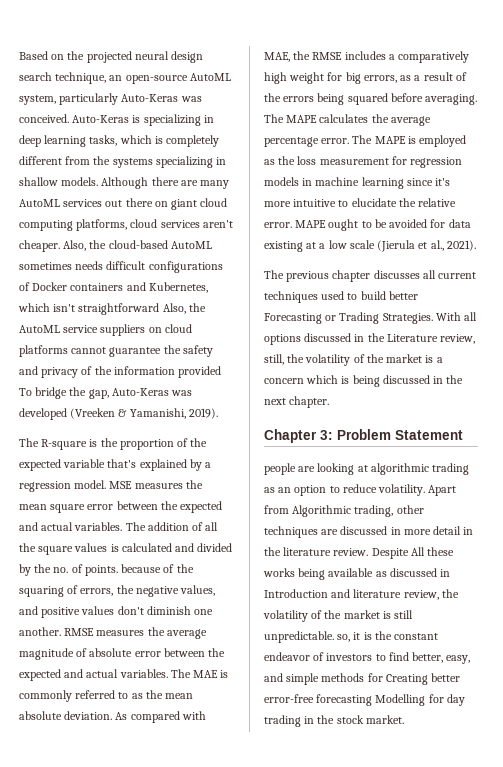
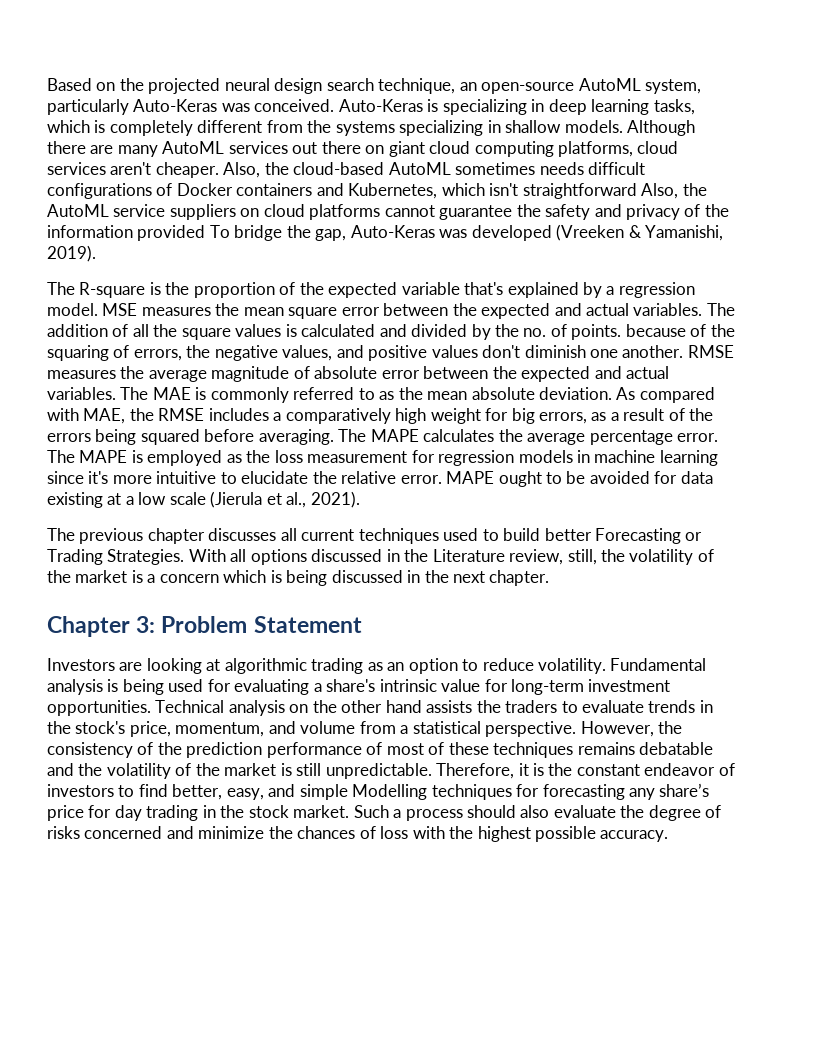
- people are looking at algorithmic trading as an option to reduce volatility.
+ Investors are looking at algorithmic trading as an option to reduce volatility.
- Apart from Algorithmic trading, other techniques are discussed in more detail in the literature review. Despite All these works being available as discussed in Introduction and literature review, the volatility of the market is still unpredictable. so, it is the constant endeavor of investors to find better, easy, and simple methods for Creating better error-free forecasting Modelling for day trading in the stock market.
+ Fundamental analysis is being used for evaluating a share's intrinsic value for long-term investment opportunities. Technical analysis on the other hand assists the traders to evaluate trends in the stock's price, momentum, and volume from a statistical perspective. However, the consistency of the prediction performance of most of these techniques remains debatable and the volatility of the market is still unpredictable. Therefore, it is the constant endeavor of investors to find better, easy, and simple Modelling techniques for forecasting any share’s price for day trading in the stock market.
+ Such a process should also evaluate the degree of risks concerned and minimize the chances of loss with the highest possible accuracy.

